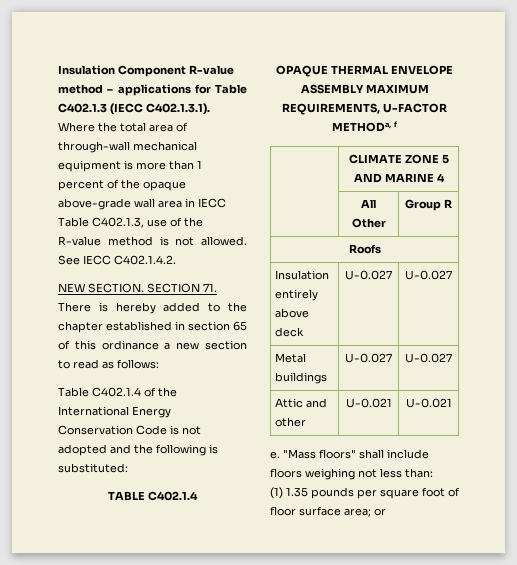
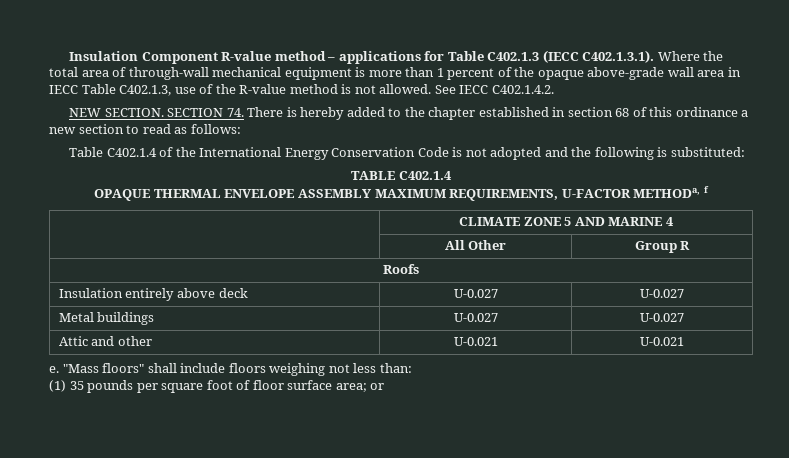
- SECTION 71. There is hereby added to the chapter established in section 65 of this ordinance a new section to read as follows:
+ SECTION 74. There is hereby added to the chapter established in section 68 of this ordinance a new section to read as follows:
- (1) 1.35 pounds per square foot of floor surface area; or
+ (1) 35 pounds per square foot of floor surface area; or

